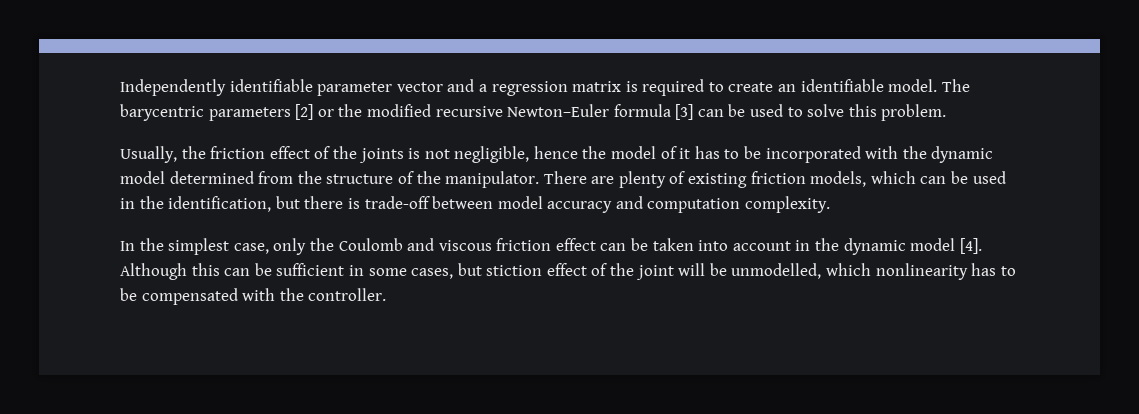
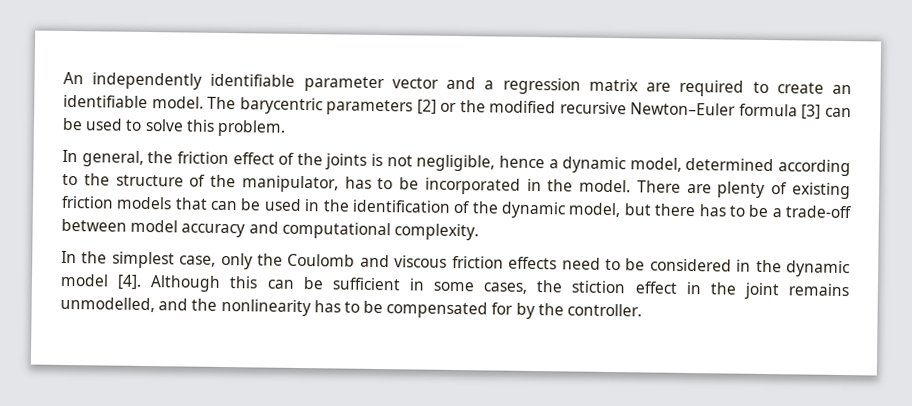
- Independently identifiable parameter vector and a regression matrix is required to create an identifiable model.
+ An independently identifiable parameter vector and a regression matrix are required to create an identifiable model.
- Usually, the friction effect of the joints is not negligible, hence the model of it has to be incorporated with the dynamic model determined from the structure of the manipulator.
+ In general, the friction effect of the joints is not negligible, hence a dynamic model, determined according to the structure of the manipulator, has to be incorporated in the model.
- There are plenty of existing friction models, which can be used in the identification, but there is trade-off between model accuracy and computation complexity.
+ There are plenty of existing friction models that can be used in the identification of the dynamic model, but there has to be a trade-off between model accuracy and computational complexity.
- In the simplest case, only the Coulomb and viscous friction effect can be taken into account in the dynamic model [4].
+ In the simplest case, only the Coulomb and viscous friction effects need to be considered in the dynamic model [4].
- Although this can be sufficient in some cases, but stiction effect of the joint will be unmodelled, which nonlinearity has to be compensated with the controller.
+ Although this can be sufficient in some cases, the stiction effect in the joint remains unmodelled, and the nonlinearity has to be compensated for by the controller.

